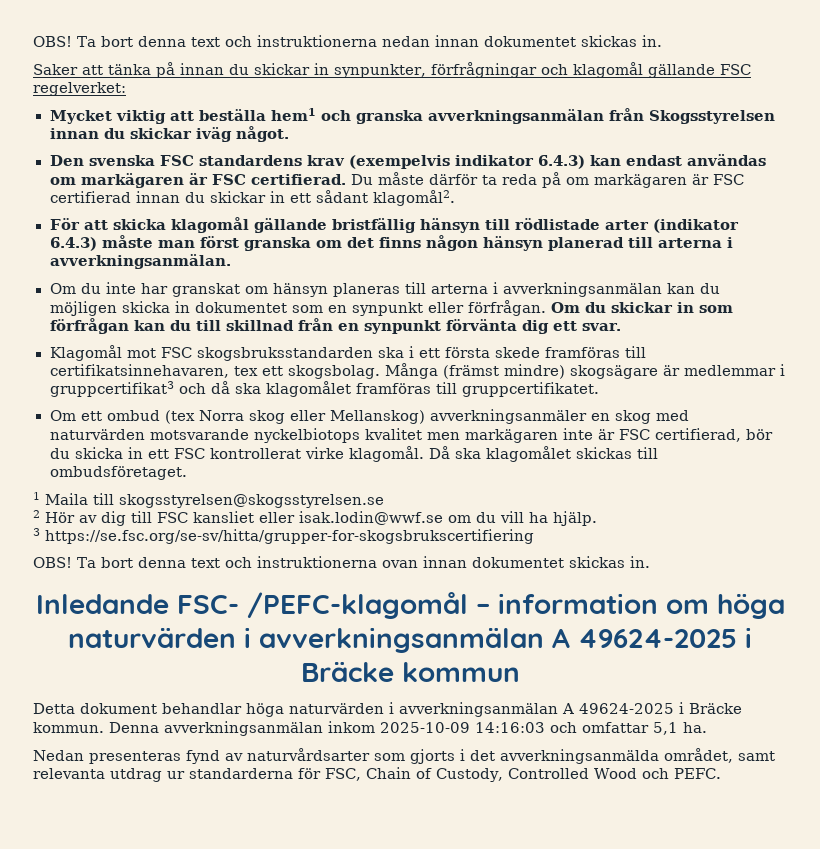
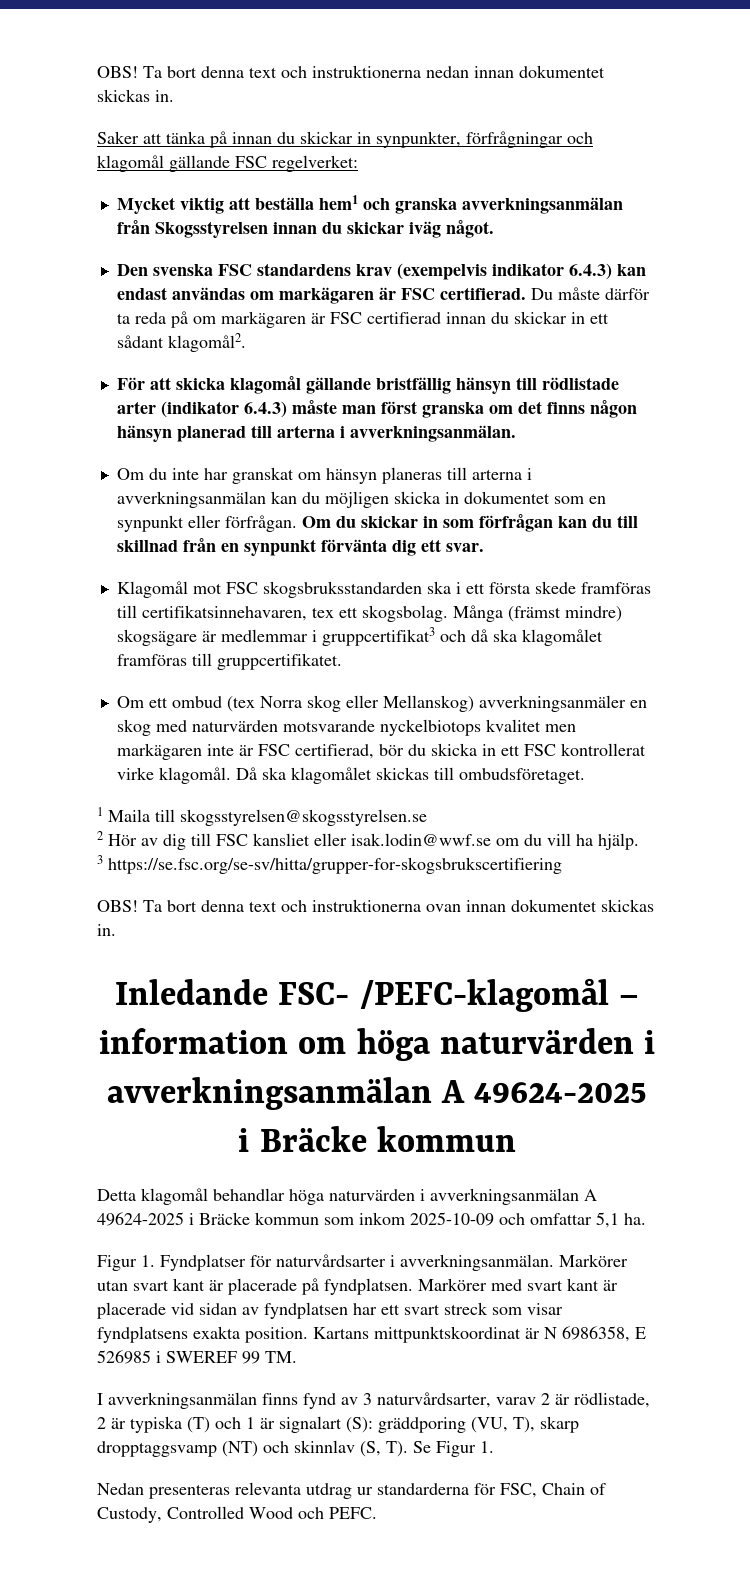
- Detta dokument behandlar höga naturvärden i avverkningsanmälan A 49624-2025 i Bräcke kommun. Denna avverkningsanmälan inkom 2025-10-09 14:16:03 och omfattar 5,1 ha.
+ Detta klagomål behandlar höga naturvärden i avverkningsanmälan A 49624-2025 i Bräcke kommun som inkom 2025-10-09 och omfattar 5,1 ha.
- Nedan presenteras fynd av naturvårdsarter som gjorts i det avverkningsanmälda området, samt relevanta utdrag ur standarderna för FSC, Chain of Custody, Controlled Wood och PEFC.
+ Figur 1. Fyndplatser för naturvårdsarter i avverkningsanmälan. Markörer utan svart kant är placerade på fyndplatsen. Markörer med svart kant är placerade vid sidan av fyndplatsen har ett svart streck som visar fyndplatsens exakta position. Kartans mittpunktskoordinat är N 6986358, E 526985 i SWEREF 99 TM.
+ I avverkningsanmälan finns fynd av 3 naturvårdsarter, varav 2 är rödlistade, 2 är typiska (T) och 1 är signalart (S): gräddporing (VU, T), skarp dropptaggsvamp (NT) och skinnlav (S, T). Se Figur 1.
+ Nedan presenteras relevanta utdrag ur standarderna för FSC, Chain of Custody, Controlled Wood och PEFC.

